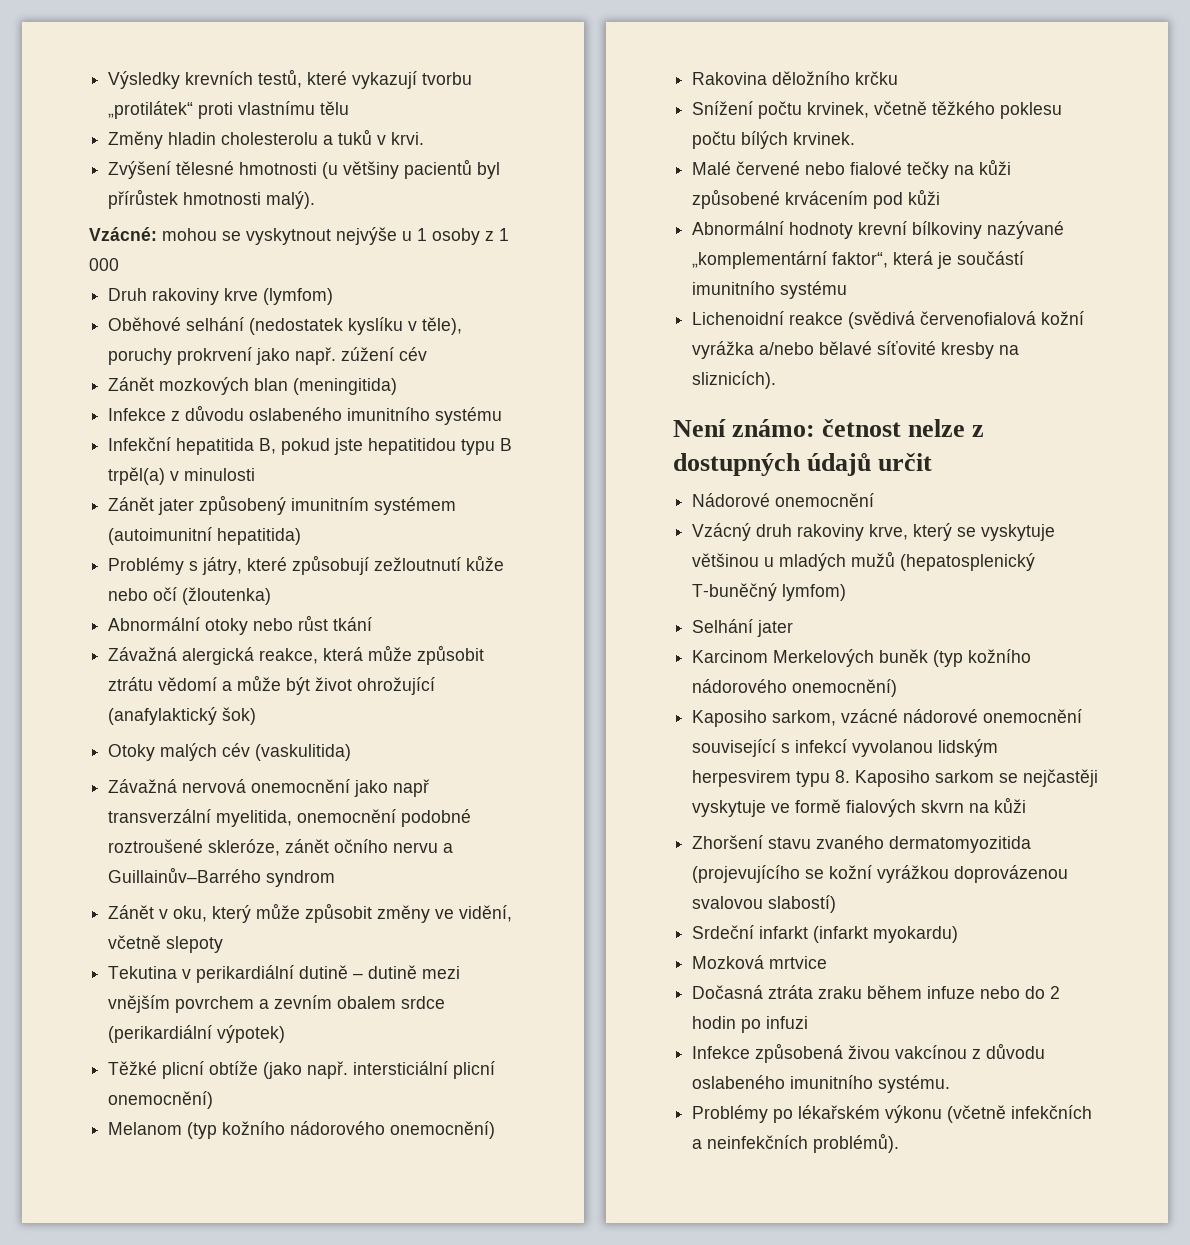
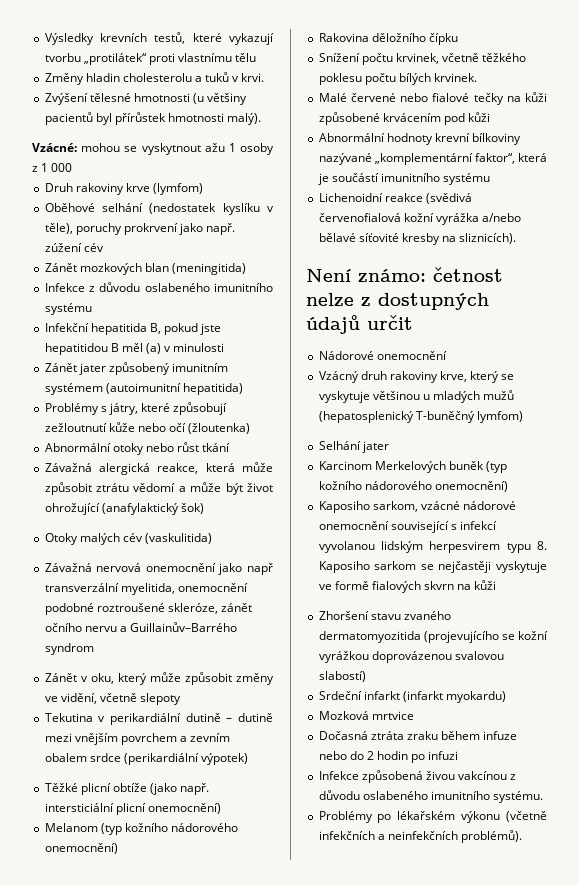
- Vzácné: mohou se vyskytnout nejvýše u 1 osoby z 1 000
+ Vzácné: mohou se vyskytnout ažu 1 osoby z 1 000
- Infekční hepatitida B, pokud jste hepatitidou typu B trpěl(a) v minulosti
+ Infekční hepatitida B, pokud jste hepatitidou B měl (a) v minulosti
- Rakovina děložního krčku
+ Rakovina děložního čípku

